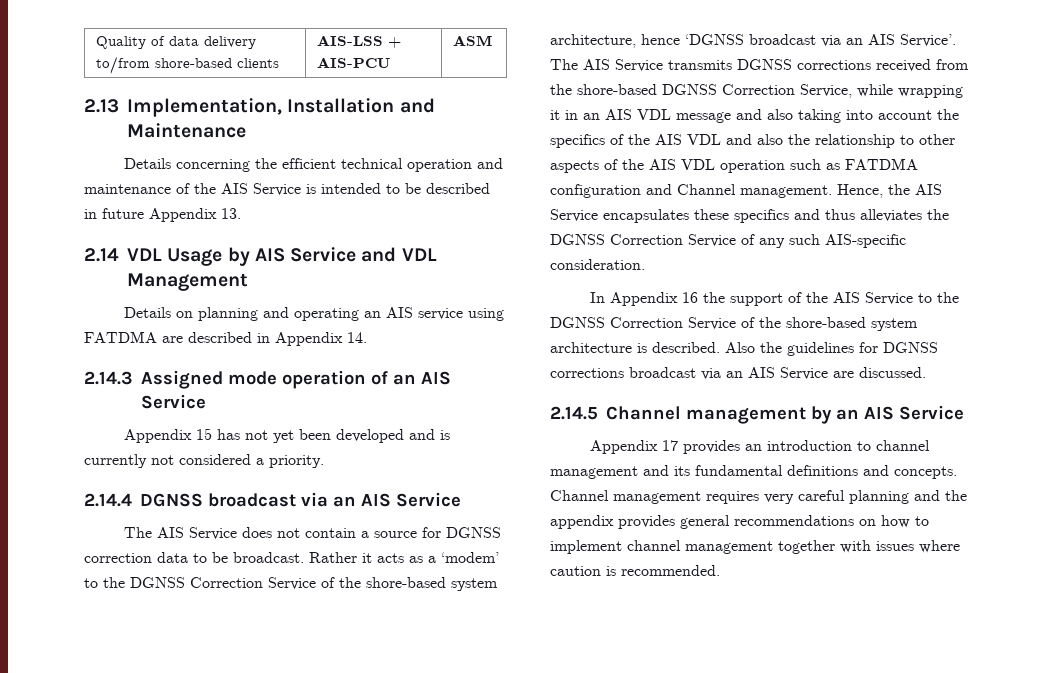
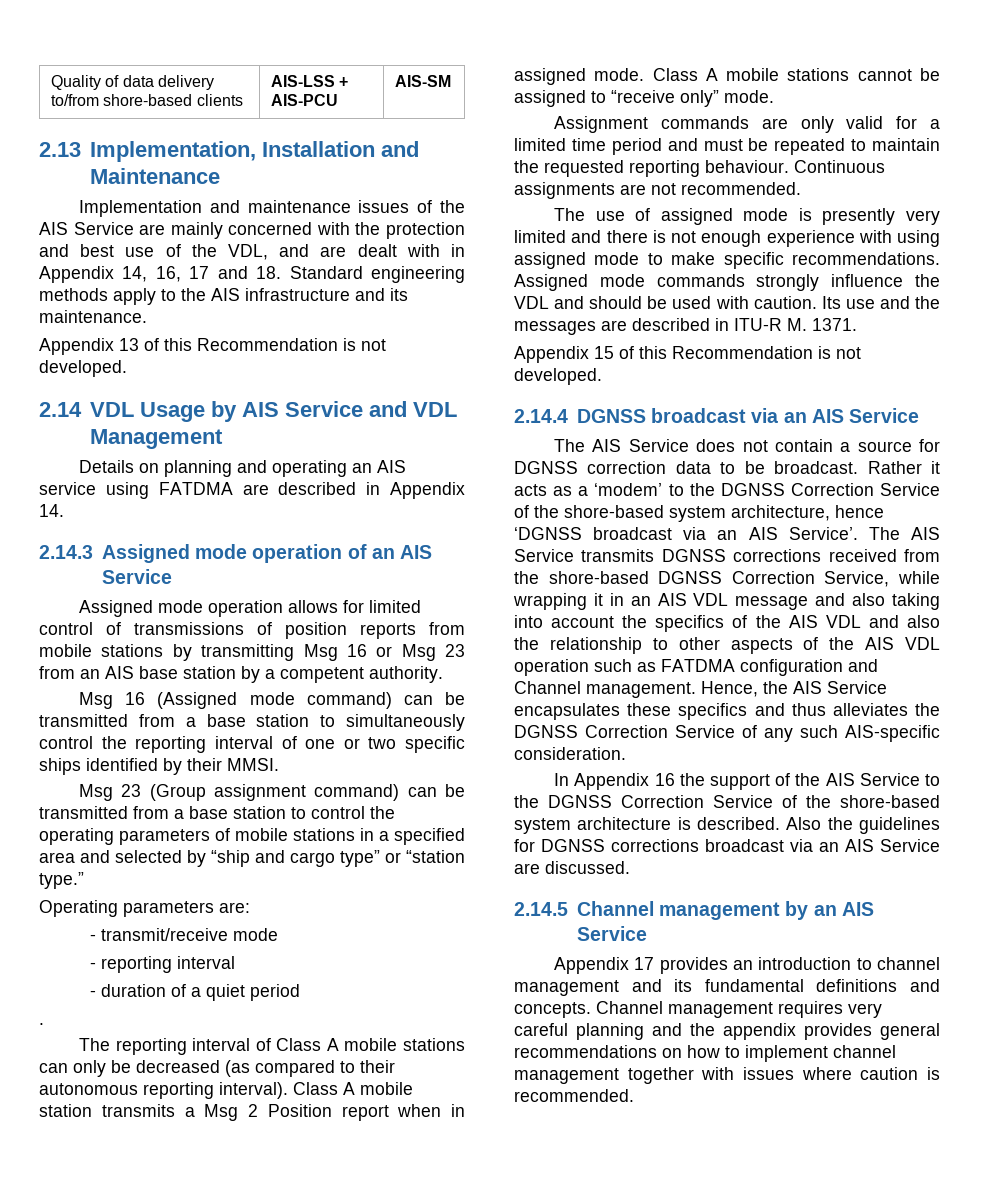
- Quality of data delivery to/from shore-based clients | AIS-LSS + AIS-PCU | ASM
+ Quality of data delivery to/from shore-based clients | AIS-LSS + AIS-PCU | AIS-SM
- Details concerning the efficient technical operation and maintenance of the AIS Service is intended to be described in future Appendix 13.
+ Implementation and maintenance issues of the AIS Service are mainly concerned with the protection and best use of the VDL, and are dealt with in Appendix 14, 16, 17 and 18. Standard engineering methods apply to the AIS infrastructure and its maintenance.
+ Appendix 13 of this Recommendation is not developed.
- Appendix 15 has not yet been developed and is currently not considered a priority.
+ Assigned mode operation allows for limited control of transmissions of position reports from mobile stations by transmitting Msg 16 or Msg 23 from an AIS base station by a competent authority.
+ Msg 16 (Assigned mode command) can be transmitted from a base station to simultaneously control the reporting interval of one or two specific ships identified by their MMSI.
+ Msg 23 (Group assignment command) can be transmitted from a base station to control the operating parameters of mobile stations in a specified area and selected by “ship and cargo type” or “station type.”
+ Operating parameters are:
+ - transmit/receive mode
+ - reporting interval
+ - duration of a quiet period
+ .
+ The reporting interval of Class A mobile stations can only be decreased (as compared to their autonomous reporting interval). Class A mobile station transmits a Msg 2 Position report when in assigned mode. Class A mobile stations cannot be assigned to “receive only” mode.
+ Assignment commands are only valid for a limited time period and must be repeated to maintain the requested reporting behaviour. Continuous assignments are not recommended.
+ The use of assigned mode is presently very limited and there is not enough experience with using assigned mode to make specific recommendations. Assigned mode commands strongly influence the VDL and should be used with caution. Its use and the messages are described in ITU-R M. 1371.
+ Appendix 15 of this Recommendation is not developed.

